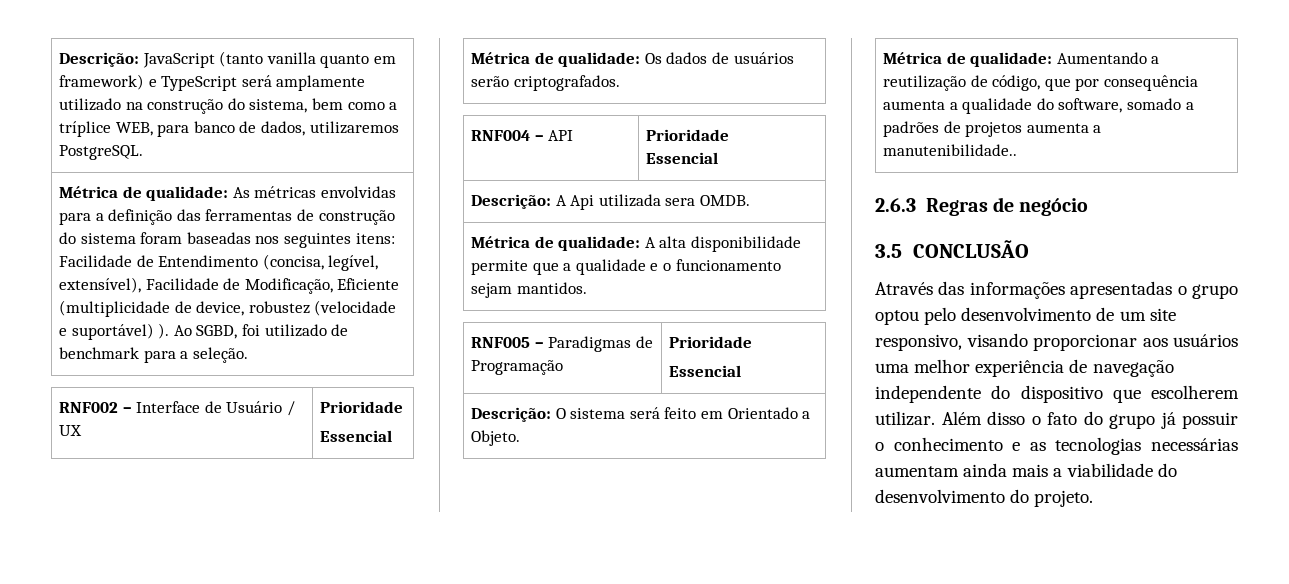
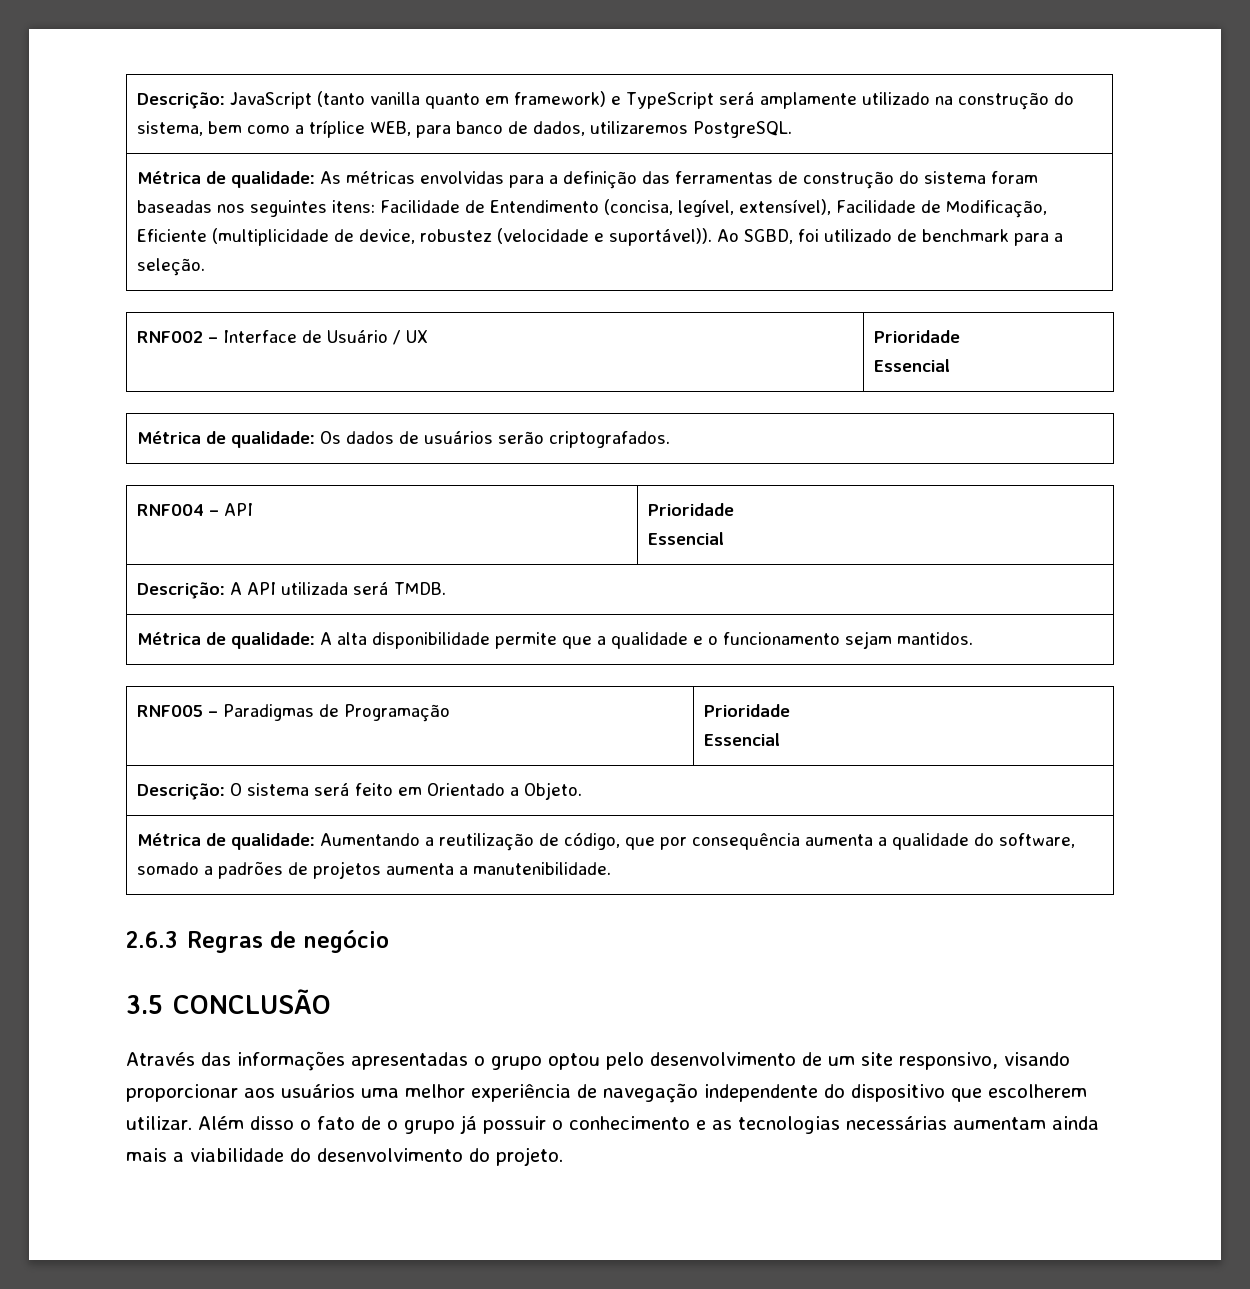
- Métrica de qualidade: As métricas envolvidas para a definição das ferramentas de construção do sistema foram baseadas nos seguintes itens: Facilidade de Entendimento (concisa, legível, extensível), Facilidade de Modificação, Eficiente (multiplicidade de device, robustez (velocidade e suportável) ).
+ Métrica de qualidade: As métricas envolvidas para a definição das ferramentas de construção do sistema foram baseadas nos seguintes itens: Facilidade de Entendimento (concisa, legível, extensível), Facilidade de Modificação, Eficiente (multiplicidade de device, robustez (velocidade e suportável)).
- Descrição: A Api utilizada sera OMDB.
+ Descrição: A API utilizada será TMDB.
- Métrica de qualidade: Aumentando a reutilização de código, que por consequência aumenta a qualidade do software, somado a padrões de projetos aumenta a manutenibilidade..
+ Métrica de qualidade: Aumentando a reutilização de código, que por consequência aumenta a qualidade do software, somado a padrões de projetos aumenta a manutenibilidade.
- Além disso o fato do grupo já possuir o conhecimento e as tecnologias necessárias aumentam ainda mais a viabilidade do desenvolvimento do projeto.
+ Além disso o fato de o grupo já possuir o conhecimento e as tecnologias necessárias aumentam ainda mais a viabilidade do desenvolvimento do projeto.

